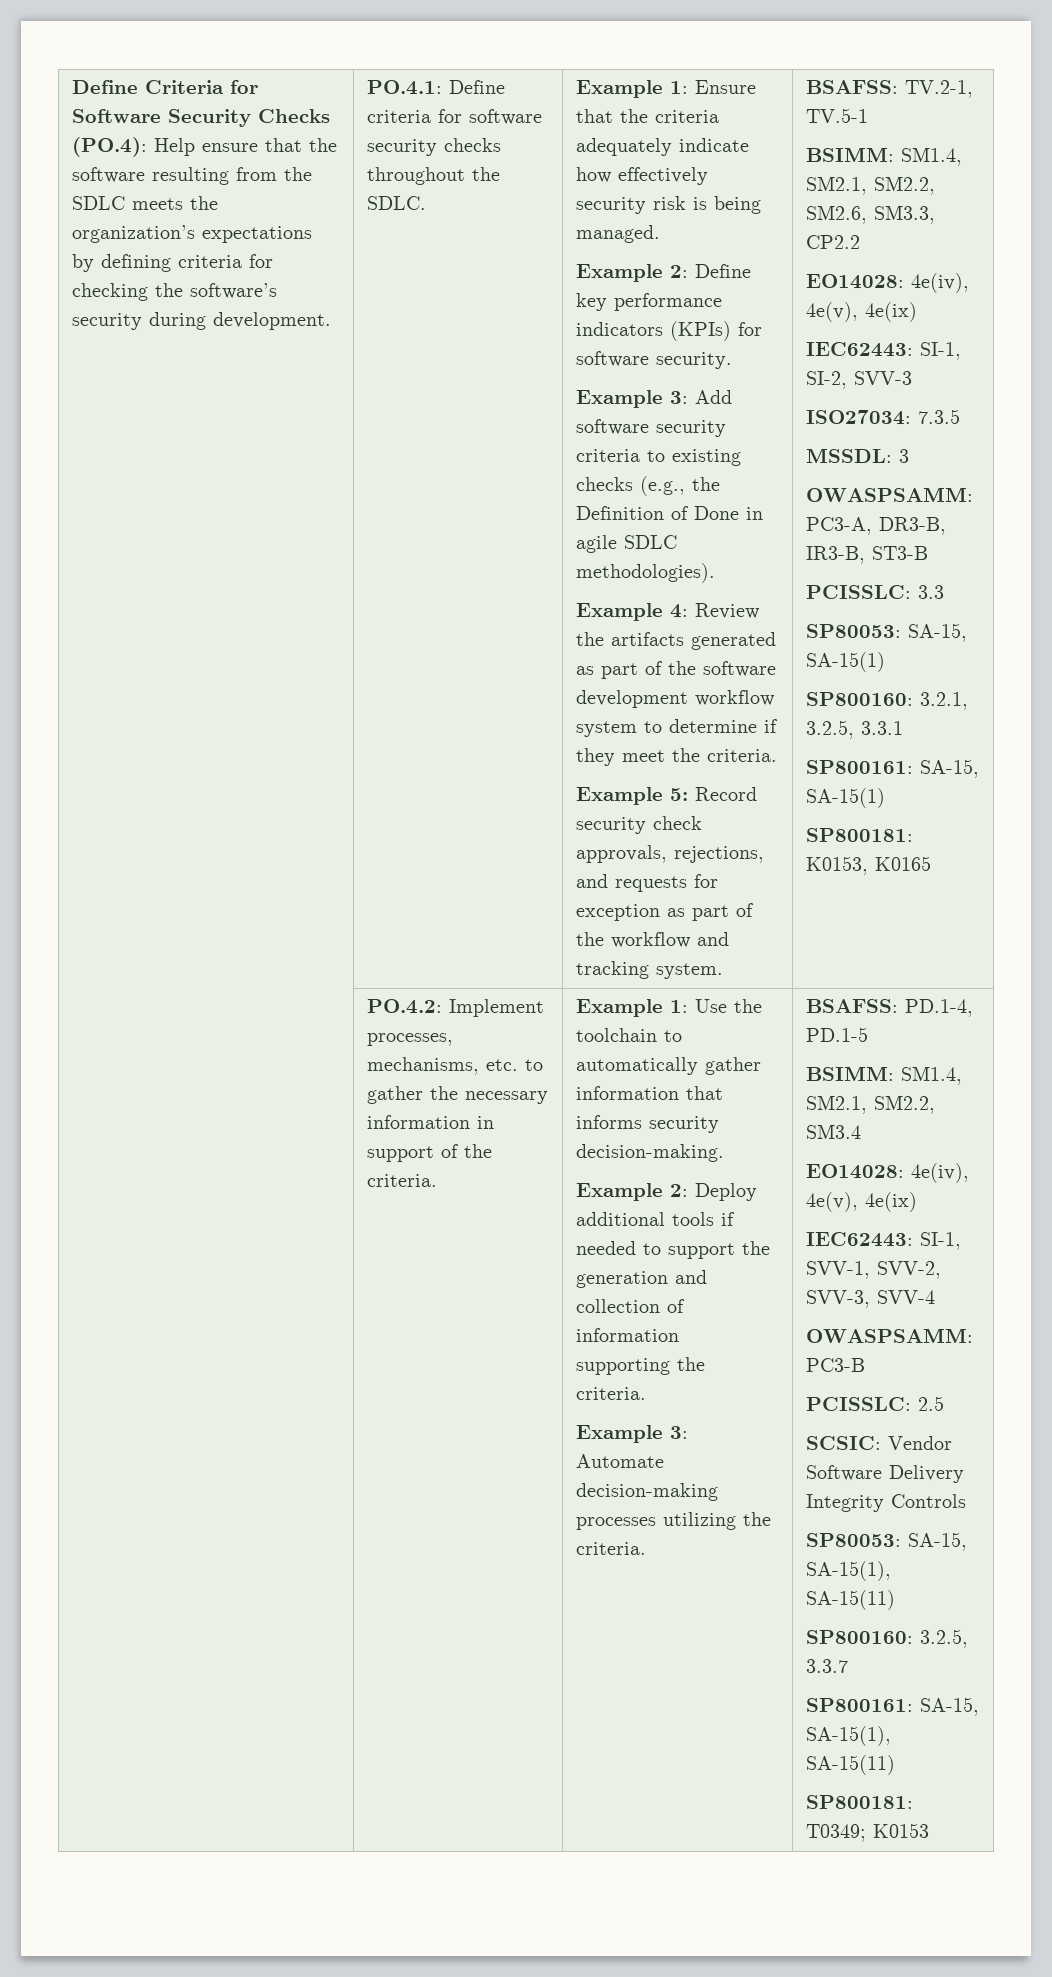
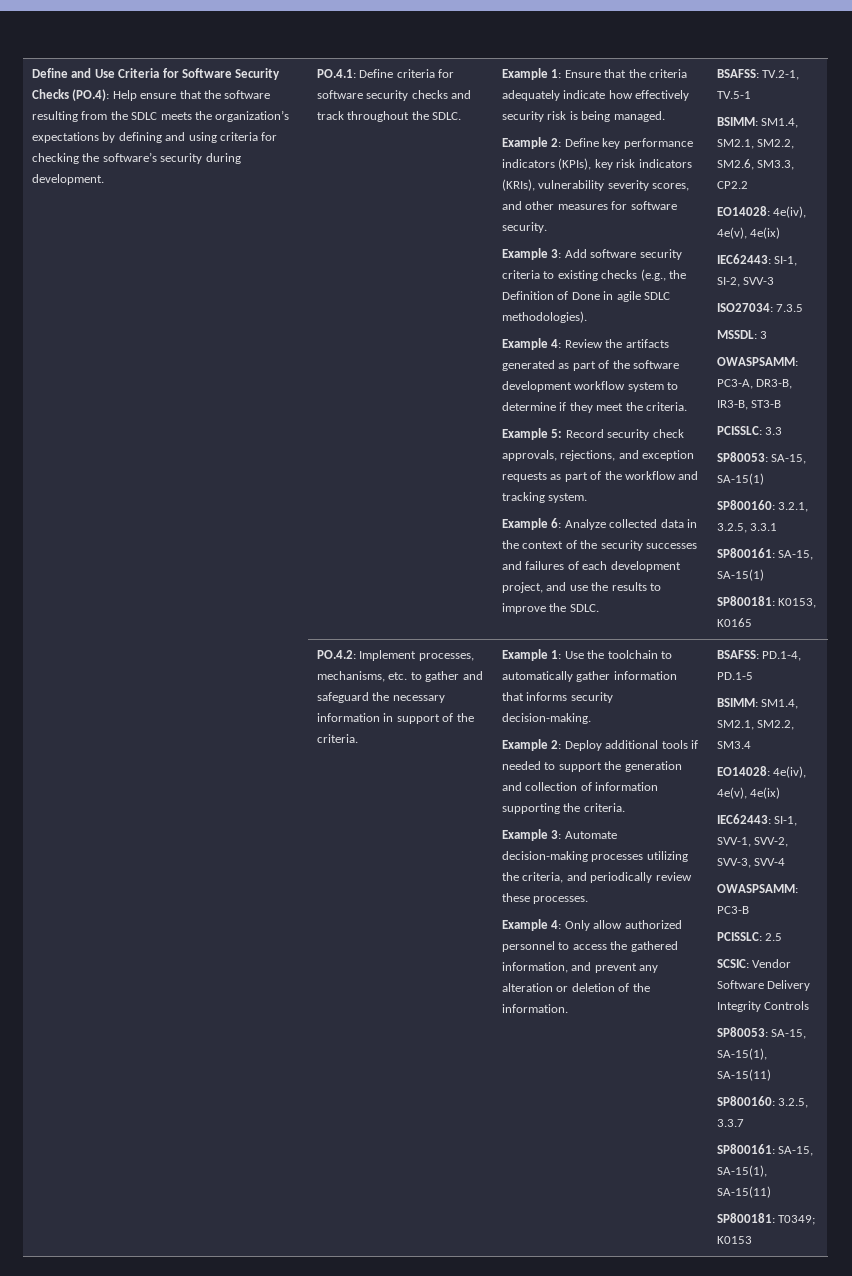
- Define Criteria for Software Security Checks (PO.4): Help ensure that the software resulting from the SDLC meets the organization’s expectations by defining criteria for checking the software’s security during development.
+ Define and Use Criteria for Software Security Checks (PO.4): Help ensure that the software resulting from the SDLC meets the organization’s expectations by defining and using criteria for checking the software’s security during development.
- PO.4.1: Define criteria for software security checks throughout the SDLC.
+ PO.4.1: Define criteria for software security checks and track throughout the SDLC.
- Example 2: Define key performance indicators (KPIs) for software security.
+ Example 2: Define key performance indicators (KPIs), key risk indicators (KRIs), vulnerability severity scores, and other measures for software security.
- Example 5: Record security check approvals, rejections, and requests for exception as part of the workflow and tracking system.
+ Example 5: Record security check approvals, rejections, and exception requests as part of the workflow and tracking system.
+ Example 6: Analyze collected data in the context of the security successes and failures of each development project, and use the results to improve the SDLC.
- PO.4.2: Implement processes, mechanisms, etc. to gather the necessary information in support of the criteria.
+ PO.4.2: Implement processes, mechanisms, etc. to gather and safeguard the necessary information in support of the criteria.
- Example 3: Automate decision-making processes utilizing the criteria.
+ Example 3: Automate decision-making processes utilizing the criteria, and periodically review these processes.
+ Example 4: Only allow authorized personnel to access the gathered information, and prevent any alteration or deletion of the information.

